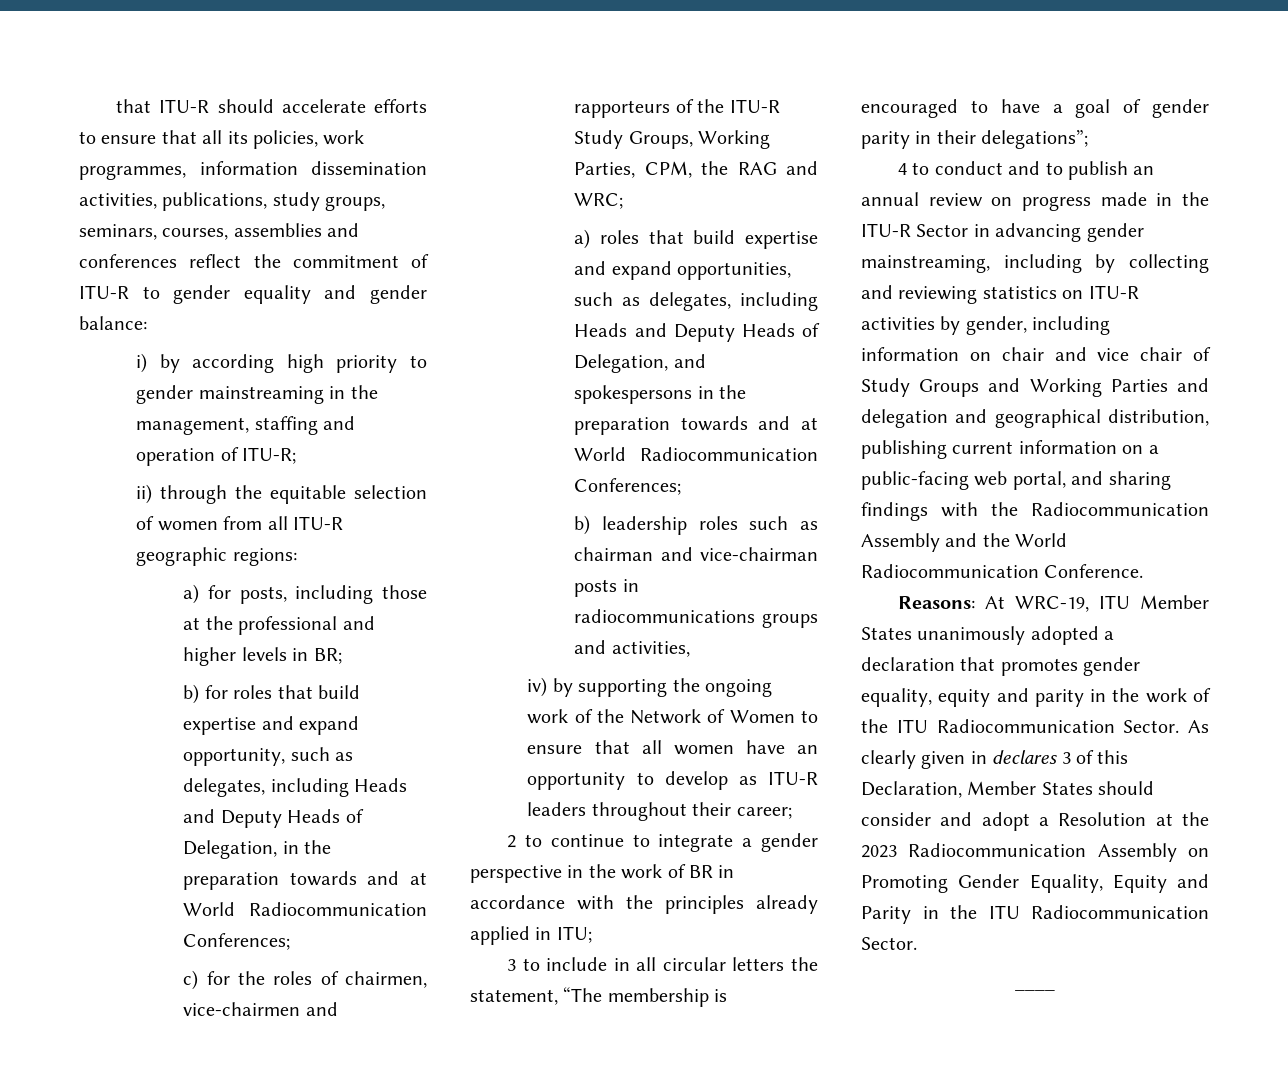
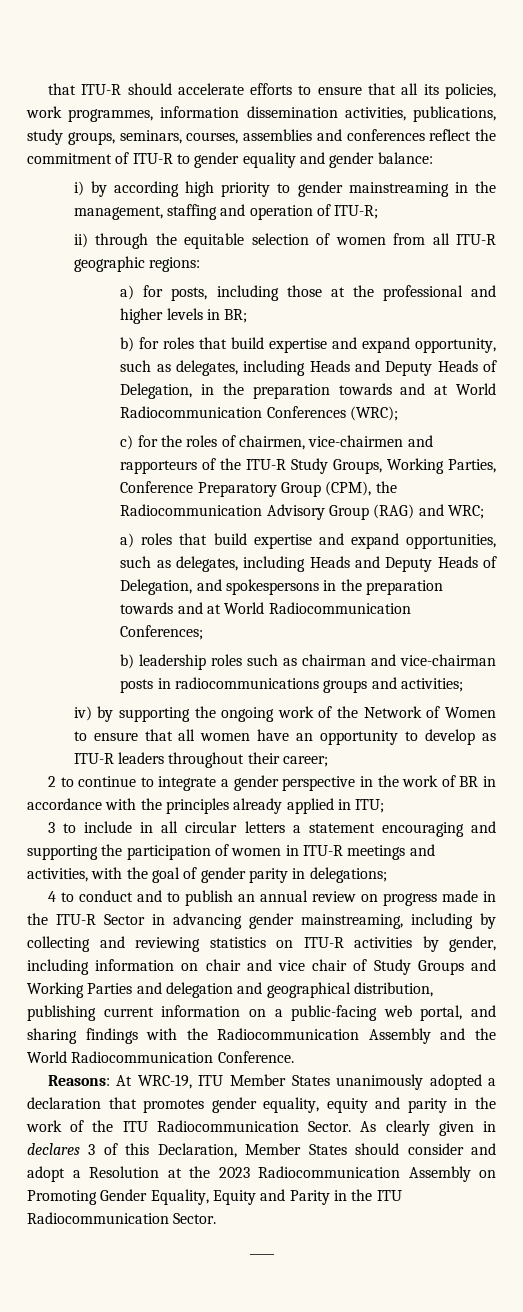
- b) for roles that build expertise and expand opportunity, such as delegates, including Heads and Deputy Heads of Delegation, in the preparation towards and at World Radiocommunication Conferences;
+ b) for roles that build expertise and expand opportunity, such as delegates, including Heads and Deputy Heads of Delegation, in the preparation towards and at World Radiocommunication Conferences (WRC);
- c) for the roles of chairmen, vice-chairmen and rapporteurs of the ITU-R Study Groups, Working Parties, CPM, the RAG and WRC;
+ c) for the roles of chairmen, vice-chairmen and rapporteurs of the ITU-R Study Groups, Working Parties, Conference Preparatory Group (CPM), the Radiocommunication Advisory Group (RAG) and WRC;
- b) leadership roles such as chairman and vice-chairman posts in radiocommunications groups and activities,
+ b) leadership roles such as chairman and vice-chairman posts in radiocommunications groups and activities;
- 3 to include in all circular letters the statement, “The membership is encouraged to have a goal of gender parity in their delegations”;
+ 3 to include in all circular letters a statement encouraging and supporting the participation of women in ITU-R meetings and activities, with the goal of gender parity in delegations;

